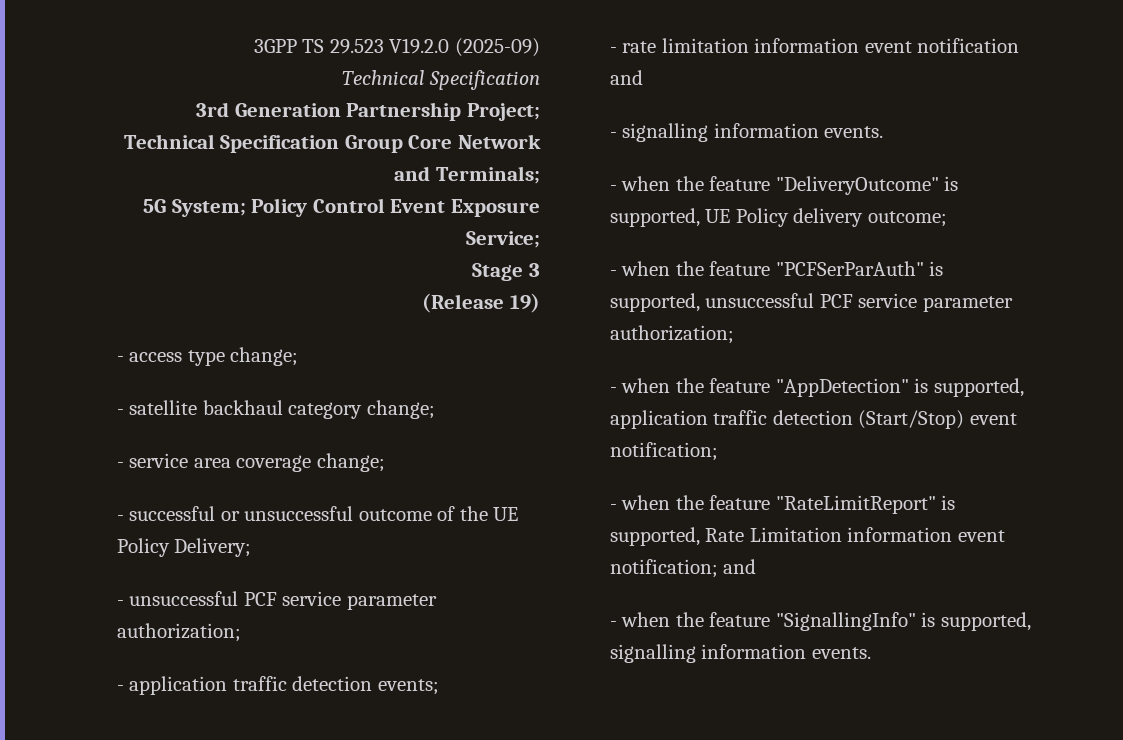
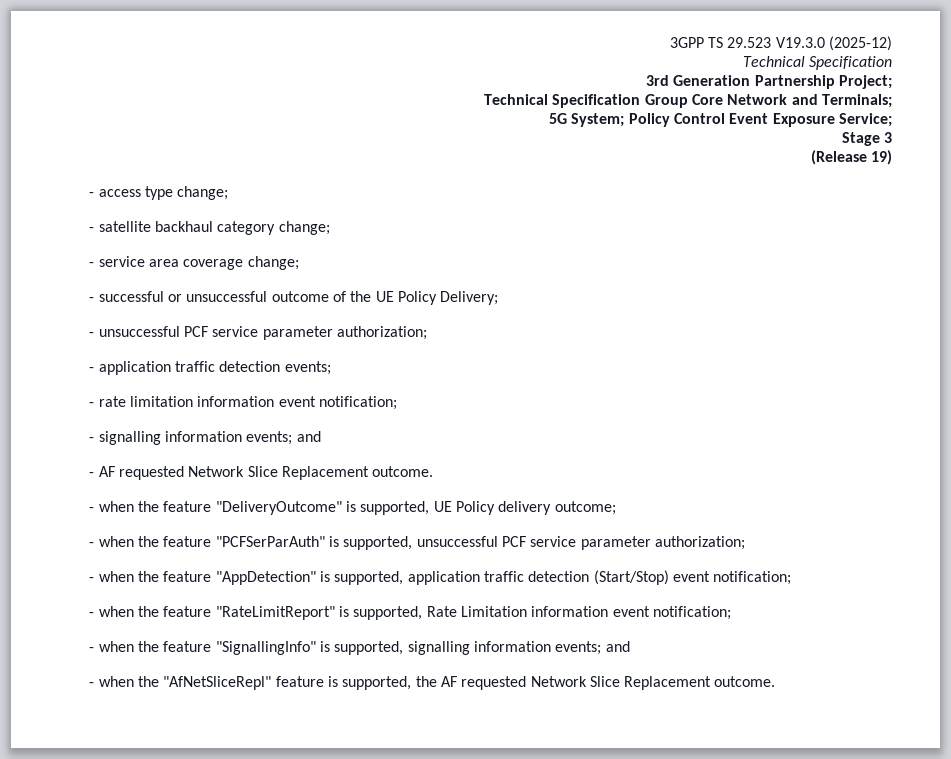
- 3GPP TS 29.523 V19.2.0 (2025-09)
+ 3GPP TS 29.523 V19.3.0 (2025-12)
- - rate limitation information event notification and
+ - rate limitation information event notification;
- - signalling information events.
+ - signalling information events; and
+ - AF requested Network Slice Replacement outcome.
- - when the feature "RateLimitReport" is supported, Rate Limitation information event notification; and
+ - when the feature "RateLimitReport" is supported, Rate Limitation information event notification;
- - when the feature "SignallingInfo" is supported, signalling information events.
+ - when the feature "SignallingInfo" is supported, signalling information events; and
+ - when the "AfNetSliceRepl" feature is supported, the AF requested Network Slice Replacement outcome.

